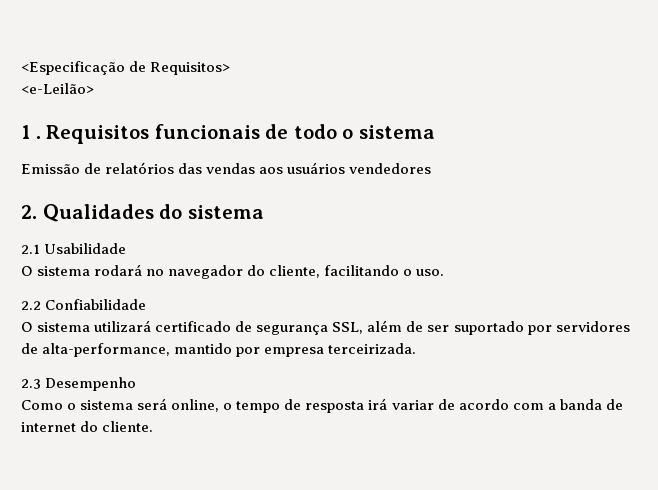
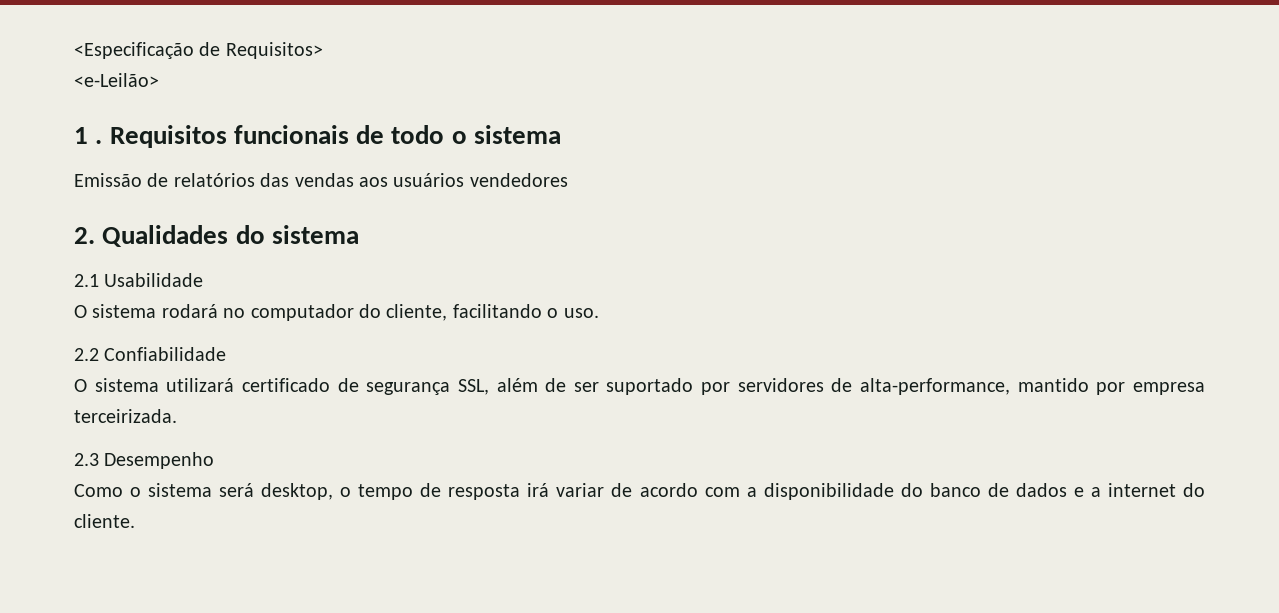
- O sistema rodará no navegador do cliente, facilitando o uso.
+ O sistema rodará no computador do cliente, facilitando o uso.
- Como o sistema será online, o tempo de resposta irá variar de acordo com a banda de internet do cliente.
+ Como o sistema será desktop, o tempo de resposta irá variar de acordo com a disponibilidade do banco de dados e a internet do cliente.

